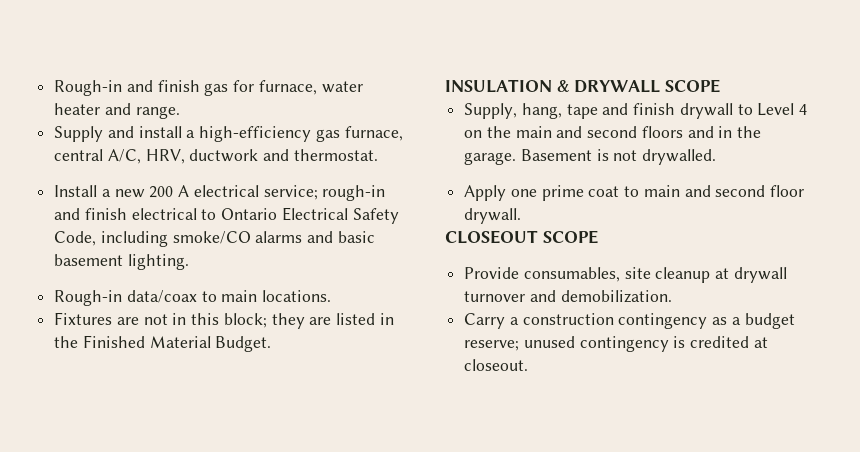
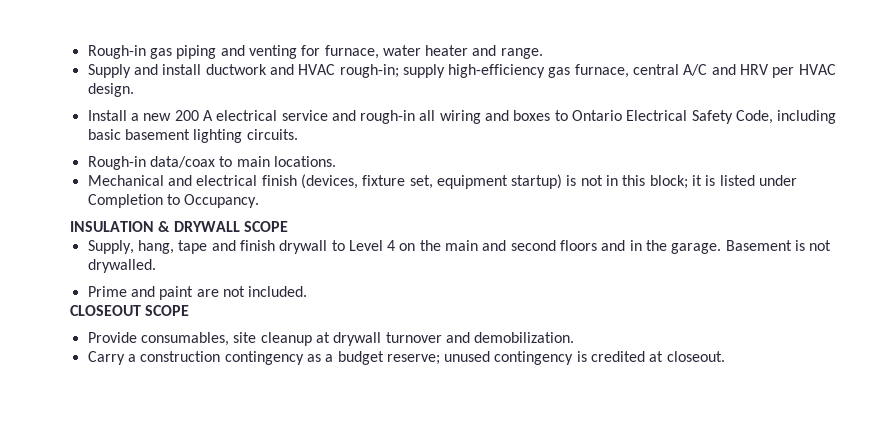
- Rough-in and finish gas for furnace, water heater and range.
+ Rough-in gas piping and venting for furnace, water heater and range.
- Supply and install a high-efficiency gas furnace, central A/C, HRV, ductwork and thermostat.
+ Supply and install ductwork and HVAC rough-in; supply high-efficiency gas furnace, central A/C and HRV per HVAC design.
- Install a new 200 A electrical service; rough-in and finish electrical to Ontario Electrical Safety Code, including smoke/CO alarms and basic basement lighting.
+ Install a new 200 A electrical service and rough-in all wiring and boxes to Ontario Electrical Safety Code, including basic basement lighting circuits.
- Fixtures are not in this block; they are listed in the Finished Material Budget.
+ Mechanical and electrical finish (devices, fixture set, equipment startup) is not in this block; it is listed under Completion to Occupancy.
- Apply one prime coat to main and second floor drywall.
+ Prime and paint are not included.

